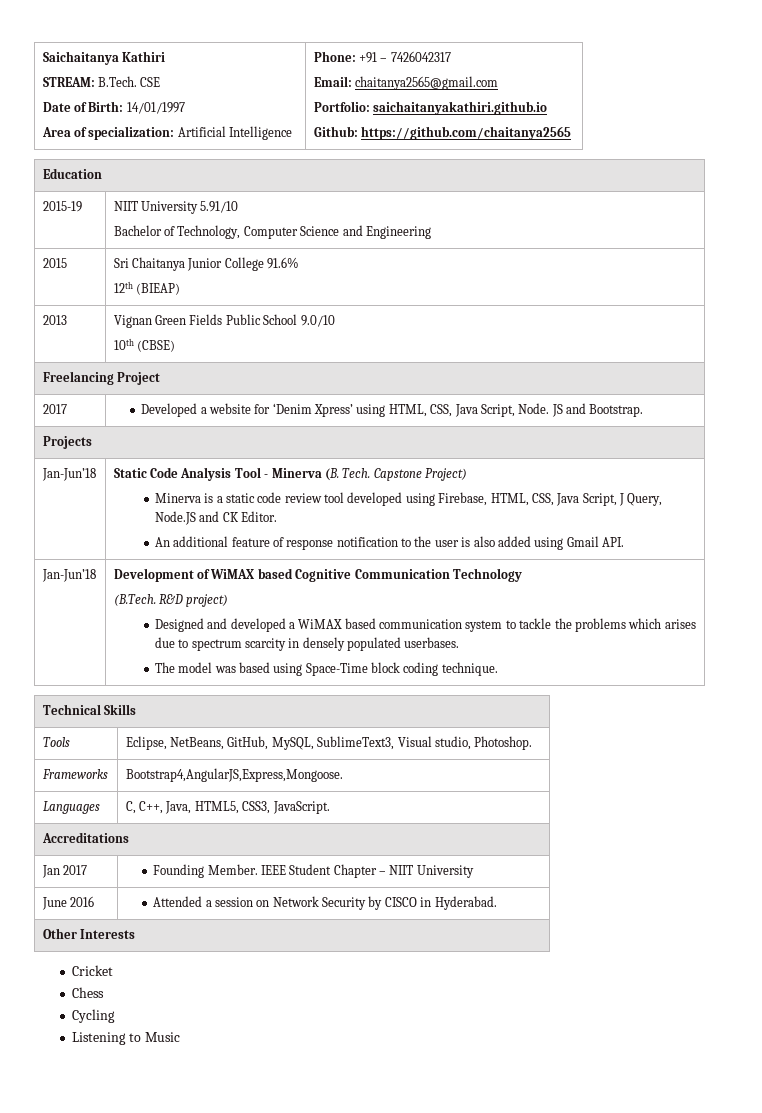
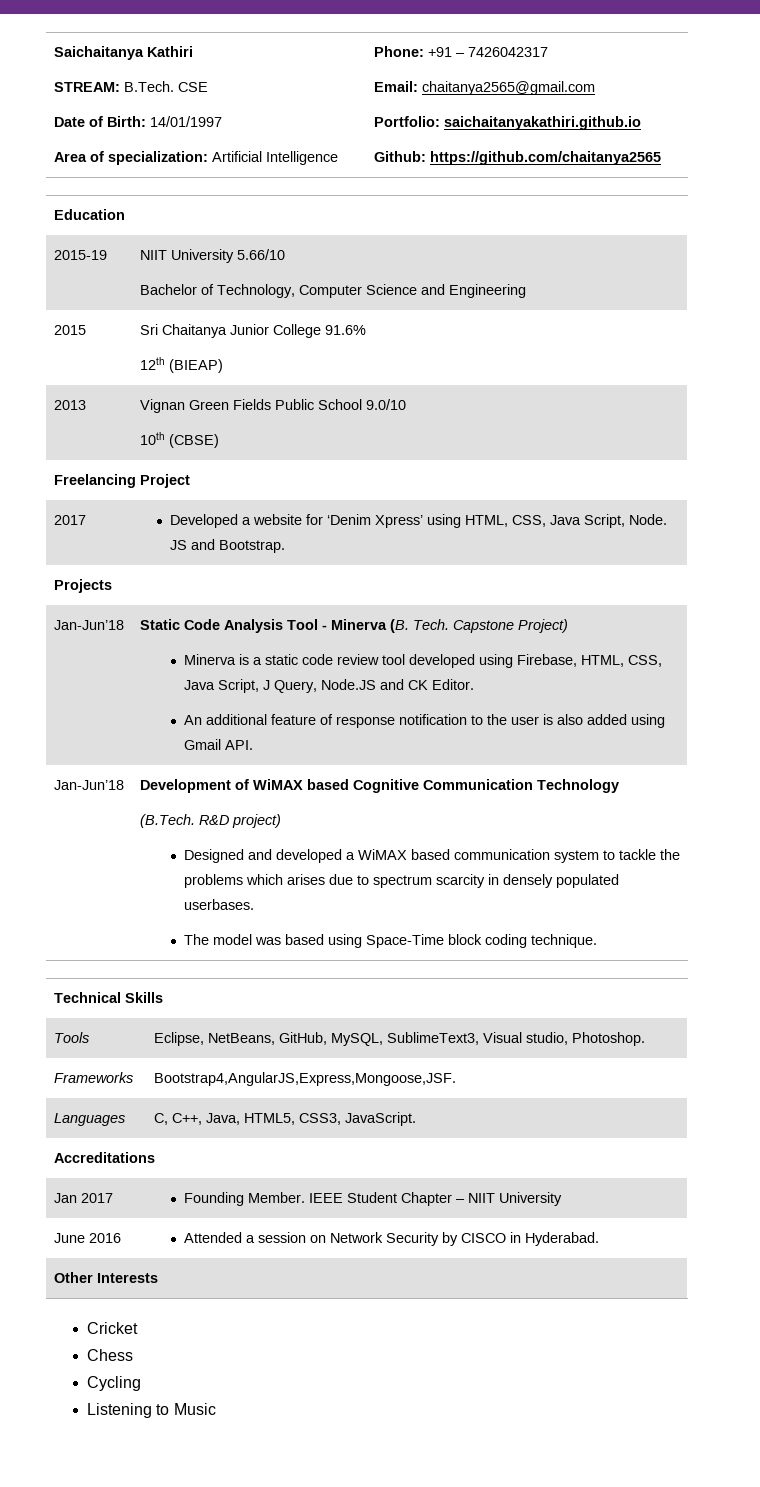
- 2015-19 | NIIT University 5.91/10
+ 2015-19 | NIIT University 5.66/10
- Frameworks | Bootstrap4,AngularJS,Express,Mongoose.
+ Frameworks | Bootstrap4,AngularJS,Express,Mongoose,JSF.

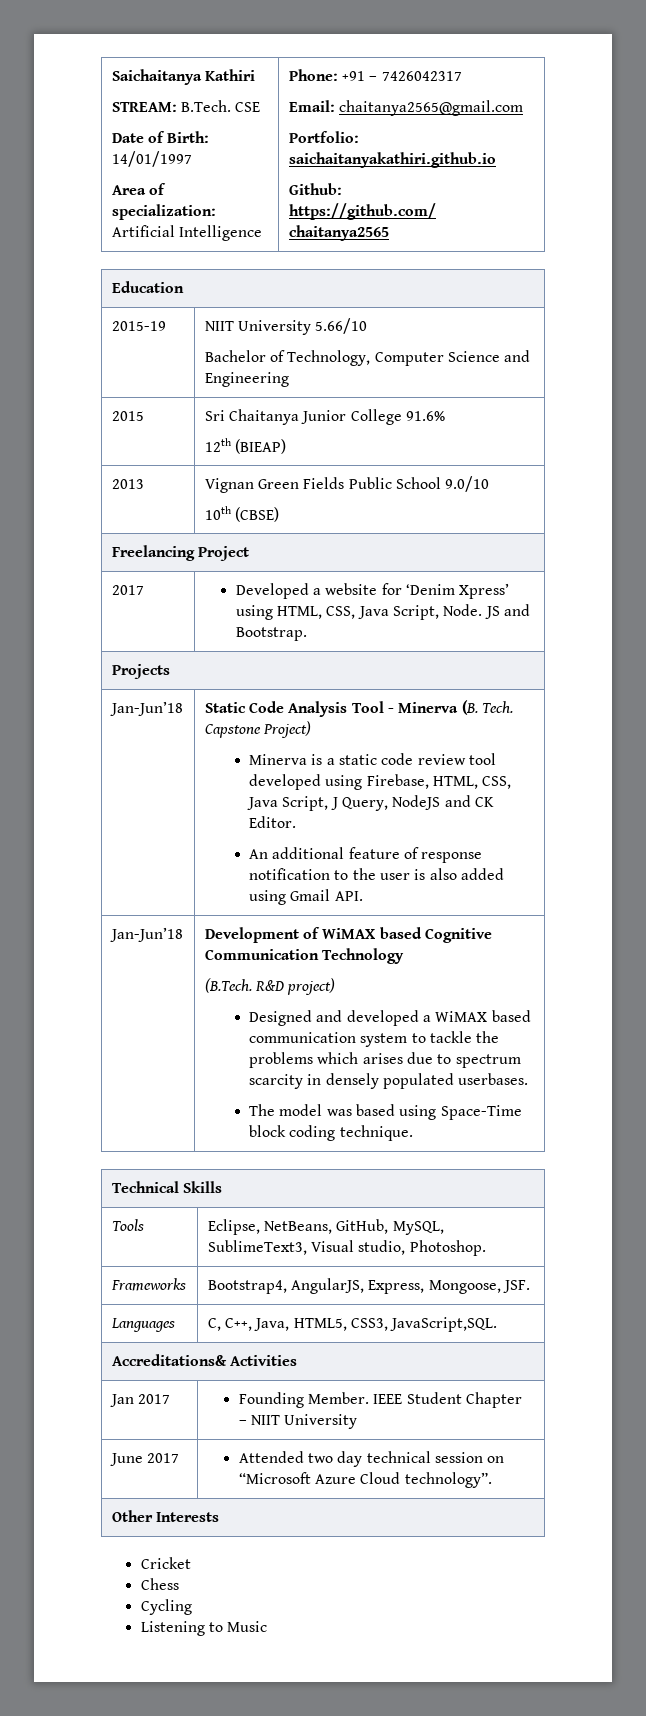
- Minerva is a static code review tool developed using Firebase, HTML, CSS, Java Script, J Query, Node.JS and CK Editor.
+ Minerva is a static code review tool developed using Firebase, HTML, CSS, Java Script, J Query, NodeJS and CK Editor.
- Frameworks | Bootstrap4,AngularJS,Express,Mongoose,JSF.
+ Frameworks | Bootstrap4, AngularJS, Express, Mongoose, JSF.
- Languages | C, C++, Java, HTML5, CSS3, JavaScript.
- Accreditations
+ Languages | C, C++, Java, HTML5, CSS3, JavaScript,SQL.
+ Accreditations& Activities
- June 2016 | Attended a session on Network Security by CISCO in Hyderabad.
+ June 2017 | Attended two day technical session on “Microsoft Azure Cloud technology”.

